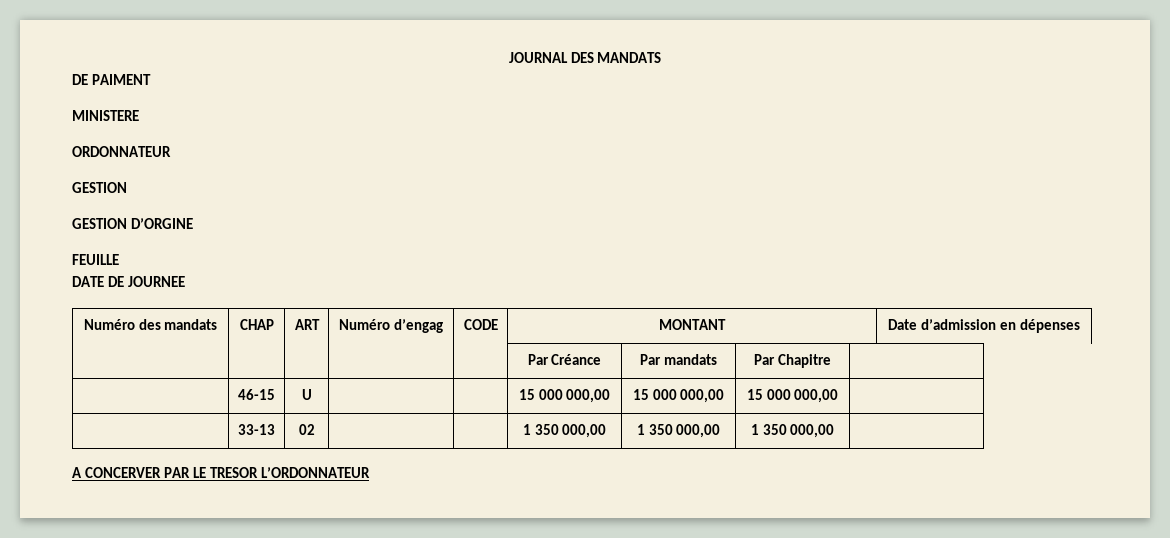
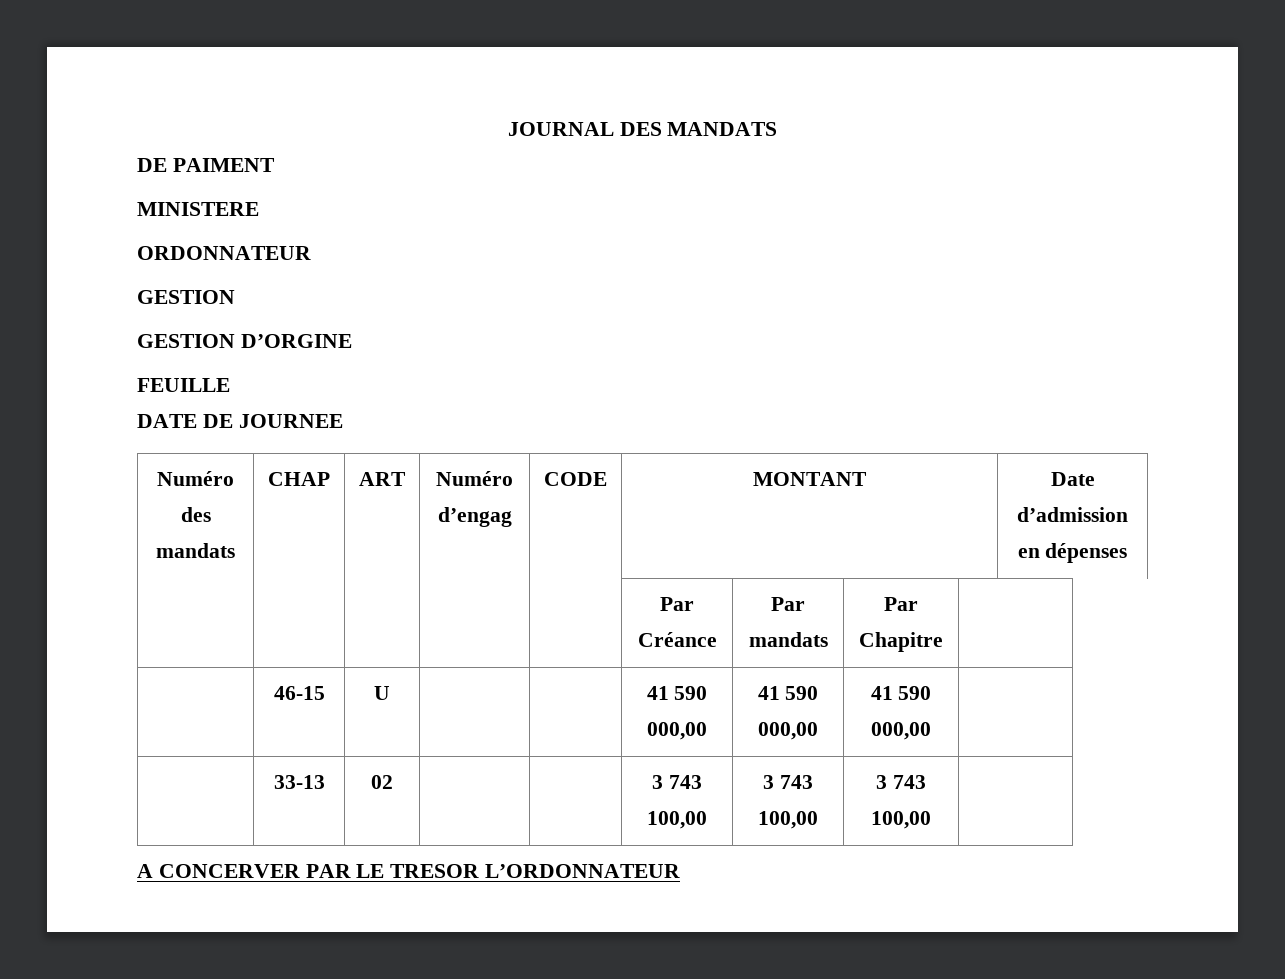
- | 46-15 | U | | | 15 000 000,00 | 15 000 000,00 | 15 000 000,00 |
+ | 46-15 | U | | | 41 590 000,00 | 41 590 000,00 | 41 590 000,00 |
- | 33-13 | 02 | | | 1 350 000,00 | 1 350 000,00 | 1 350 000,00 |
+ | 33-13 | 02 | | | 3 743 100,00 | 3 743 100,00 | 3 743 100,00 |

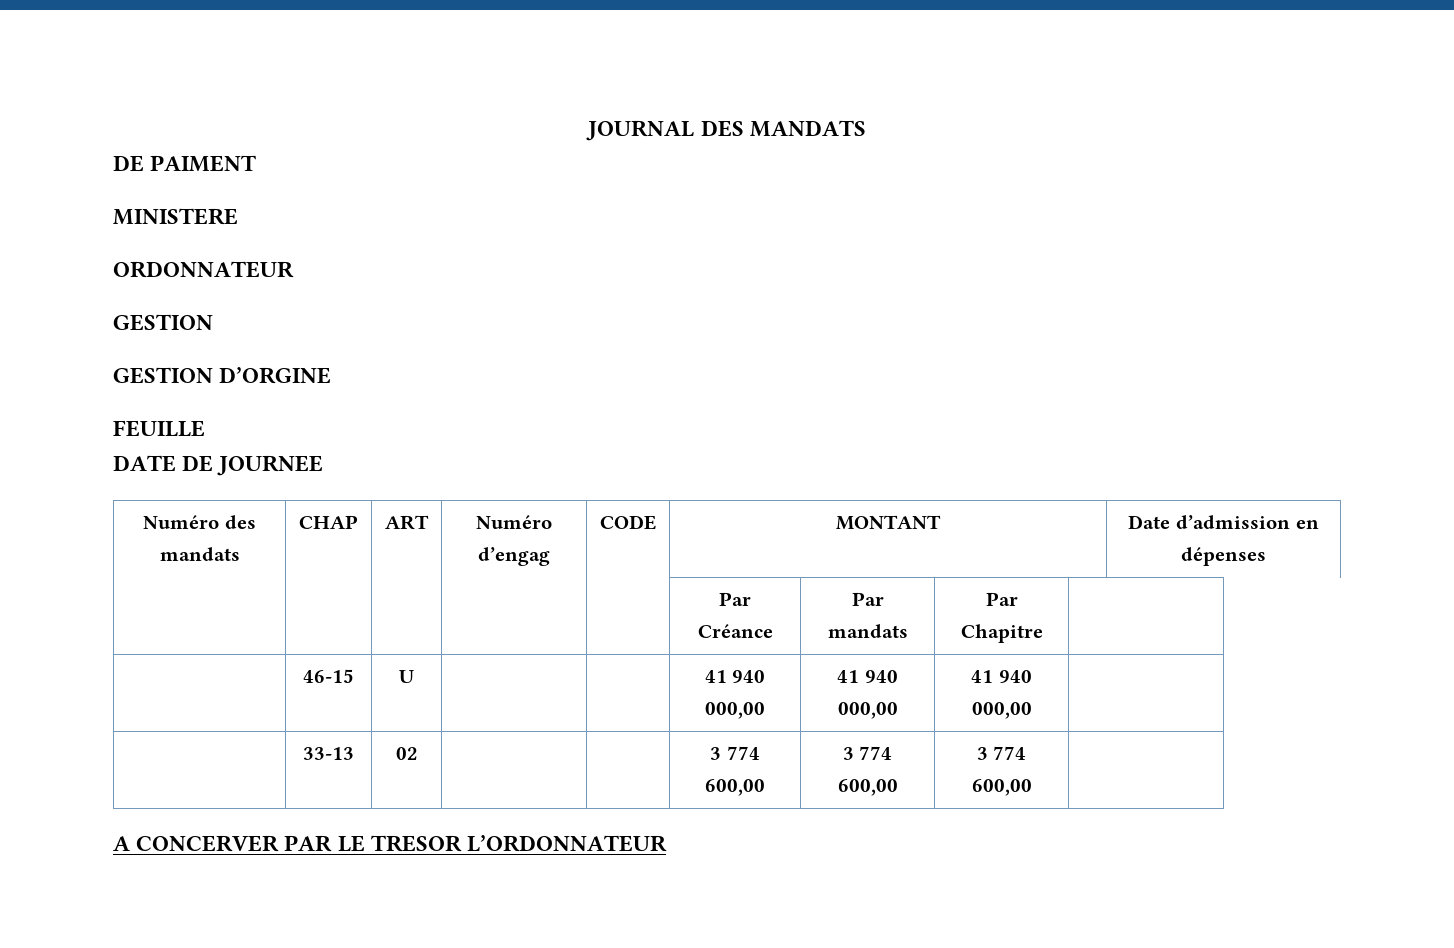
- | 46-15 | U | | | 41 590 000,00 | 41 590 000,00 | 41 590 000,00 |
+ | 46-15 | U | | | 41 940 000,00 | 41 940 000,00 | 41 940 000,00 |
- | 33-13 | 02 | | | 3 743 100,00 | 3 743 100,00 | 3 743 100,00 |
+ | 33-13 | 02 | | | 3 774 600,00 | 3 774 600,00 | 3 774 600,00 |

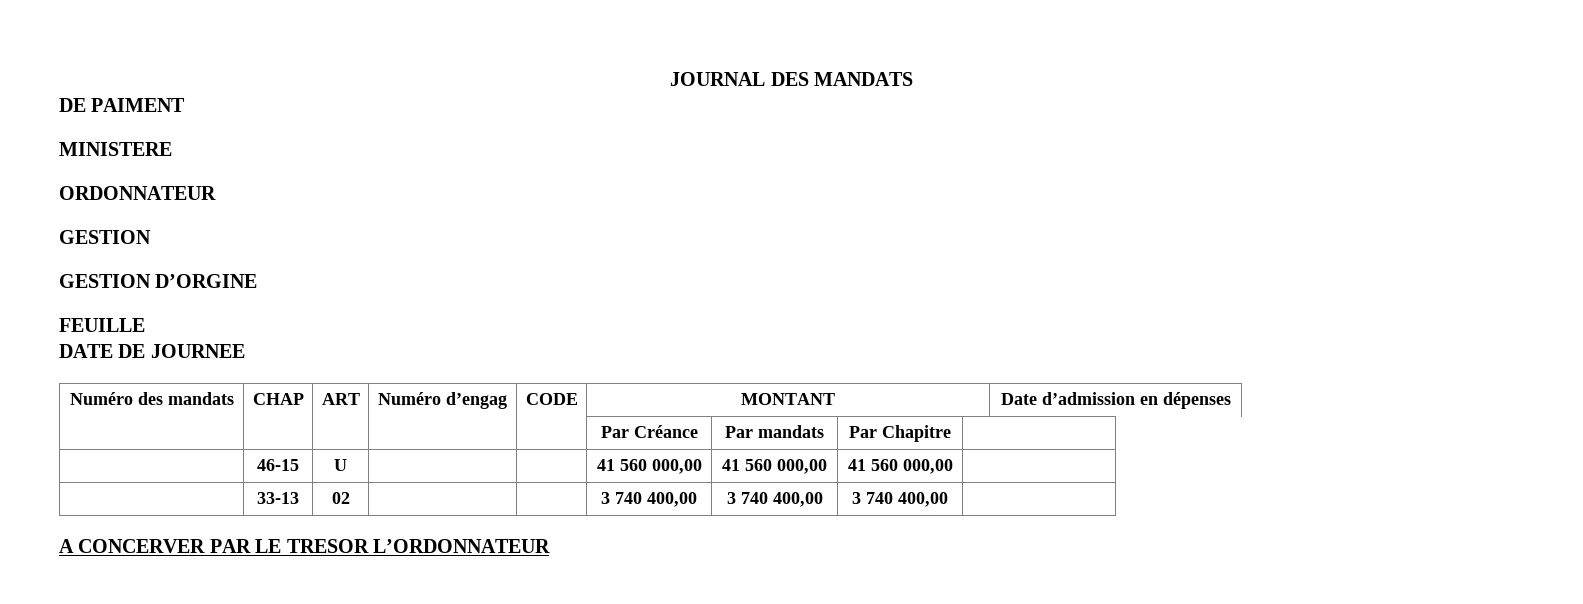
- | 46-15 | U | | | 41 940 000,00 | 41 940 000,00 | 41 940 000,00 |
+ | 46-15 | U | | | 41 560 000,00 | 41 560 000,00 | 41 560 000,00 |
- | 33-13 | 02 | | | 3 774 600,00 | 3 774 600,00 | 3 774 600,00 |
+ | 33-13 | 02 | | | 3 740 400,00 | 3 740 400,00 | 3 740 400,00 |

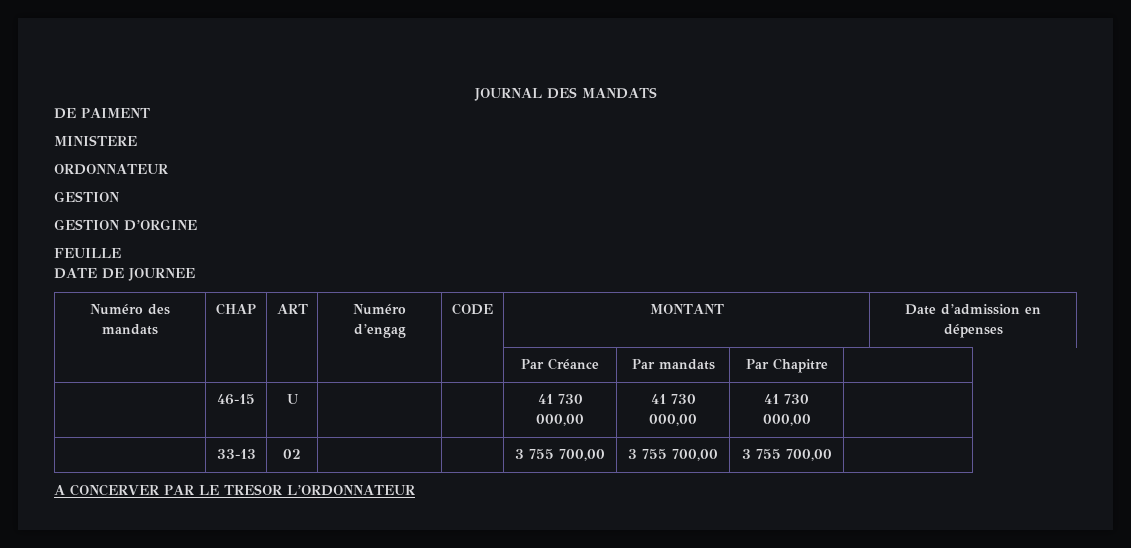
- | 46-15 | U | | | 41 560 000,00 | 41 560 000,00 | 41 560 000,00 |
+ | 46-15 | U | | | 41 730 000,00 | 41 730 000,00 | 41 730 000,00 |
- | 33-13 | 02 | | | 3 740 400,00 | 3 740 400,00 | 3 740 400,00 |
+ | 33-13 | 02 | | | 3 755 700,00 | 3 755 700,00 | 3 755 700,00 |

